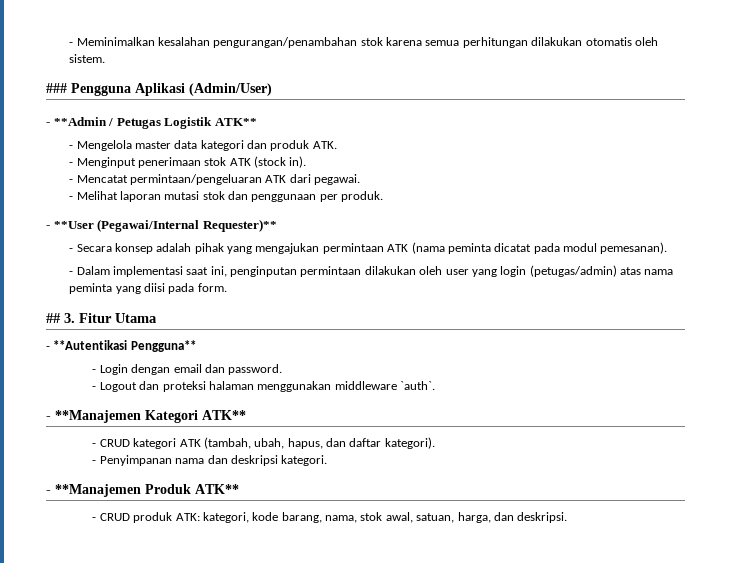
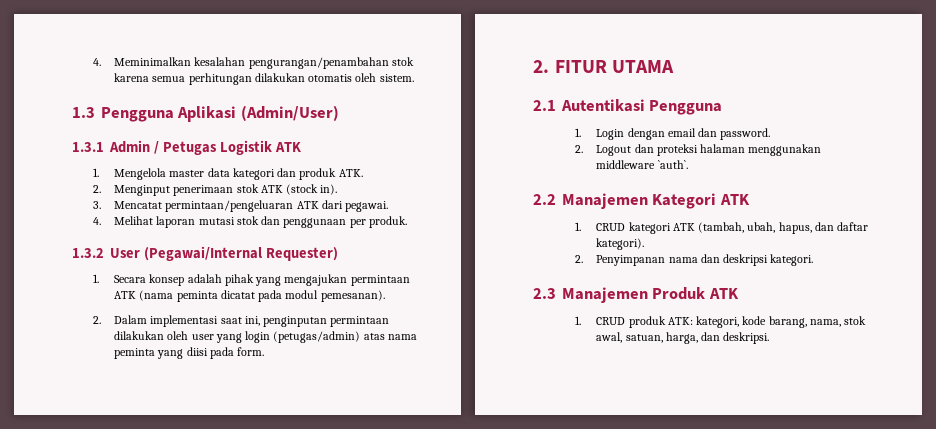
- - Meminimalkan kesalahan pengurangan/penambahan stok karena semua perhitungan dilakukan otomatis oleh sistem.
+ 4. Meminimalkan kesalahan pengurangan/penambahan stok karena semua perhitungan dilakukan otomatis oleh sistem.
- ### Pengguna Aplikasi (Admin/User)
+ 1.3 Pengguna Aplikasi (Admin/User)
- - **Admin / Petugas Logistik ATK**
- - Mengelola master data kategori dan produk ATK.
+ 1.3.1 Admin / Petugas Logistik ATK
+ 1. Mengelola master data kategori dan produk ATK.
- - Menginput penerimaan stok ATK (stock in).
+ 2. Menginput penerimaan stok ATK (stock in).
- - Mencatat permintaan/pengeluaran ATK dari pegawai.
+ 3. Mencatat permintaan/pengeluaran ATK dari pegawai.
- - Melihat laporan mutasi stok dan penggunaan per produk.
+ 4. Melihat laporan mutasi stok dan penggunaan per produk.
- - **User (Pegawai/Internal Requester)**
- - Secara konsep adalah pihak yang mengajukan permintaan ATK (nama peminta dicatat pada modul pemesanan).
+ 1.3.2 User (Pegawai/Internal Requester)
+ 1. Secara konsep adalah pihak yang mengajukan permintaan ATK (nama peminta dicatat pada modul pemesanan).
- - Dalam implementasi saat ini, penginputan permintaan dilakukan oleh user yang login (petugas/admin) atas nama peminta yang diisi pada form.
+ 2. Dalam implementasi saat ini, penginputan permintaan dilakukan oleh user yang login (petugas/admin) atas nama peminta yang diisi pada form.
- ## 3. Fitur Utama
- - **Autentikasi Pengguna**
- - Login dengan email dan password.
+ 2. FITUR UTAMA
+ 2.1 Autentikasi Pengguna
+ 1. Login dengan email dan password.
- - Logout dan proteksi halaman menggunakan middleware `auth`.
+ 2. Logout dan proteksi halaman menggunakan middleware `auth`.
- - **Manajemen Kategori ATK**
- - CRUD kategori ATK (tambah, ubah, hapus, dan daftar kategori).
+ 2.2 Manajemen Kategori ATK
+ 1. CRUD kategori ATK (tambah, ubah, hapus, dan daftar kategori).
- - Penyimpanan nama dan deskripsi kategori.
+ 2. Penyimpanan nama dan deskripsi kategori.
- - **Manajemen Produk ATK**
- - CRUD produk ATK: kategori, kode barang, nama, stok awal, satuan, harga, dan deskripsi.
+ 2.3 Manajemen Produk ATK
+ 1. CRUD produk ATK: kategori, kode barang, nama, stok awal, satuan, harga, dan deskripsi.

